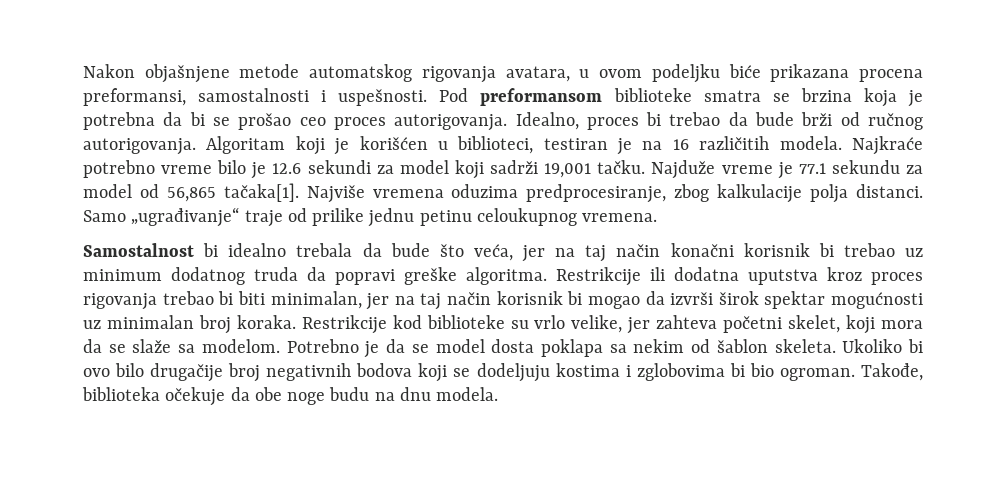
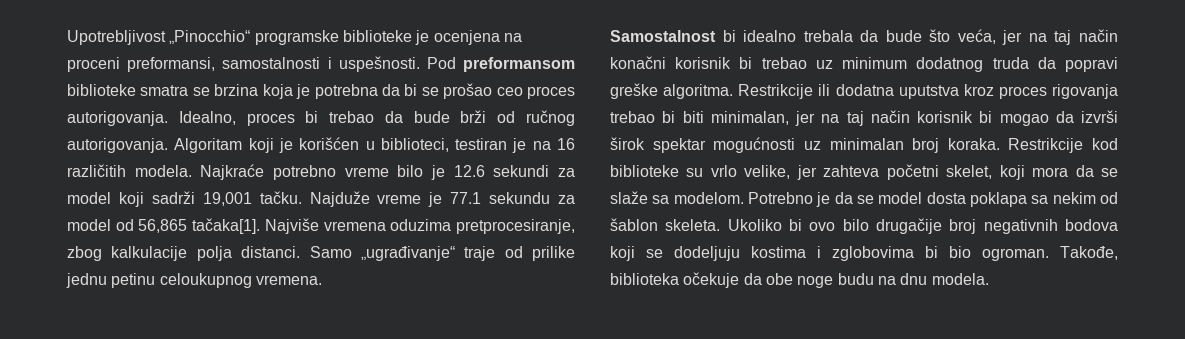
- Nakon objašnjene metode automatskog rigovanja avatara, u ovom podeljku biće prikazana procena preformansi, samostalnosti i uspešnosti.
+ Upotrebljivost „Pinocchio“ programske biblioteke je ocenjena na proceni preformansi, samostalnosti i uspešnosti.
- Najviše vremena oduzima predprocesiranje, zbog kalkulacije polja distanci.
+ Najviše vremena oduzima pretprocesiranje, zbog kalkulacije polja distanci.

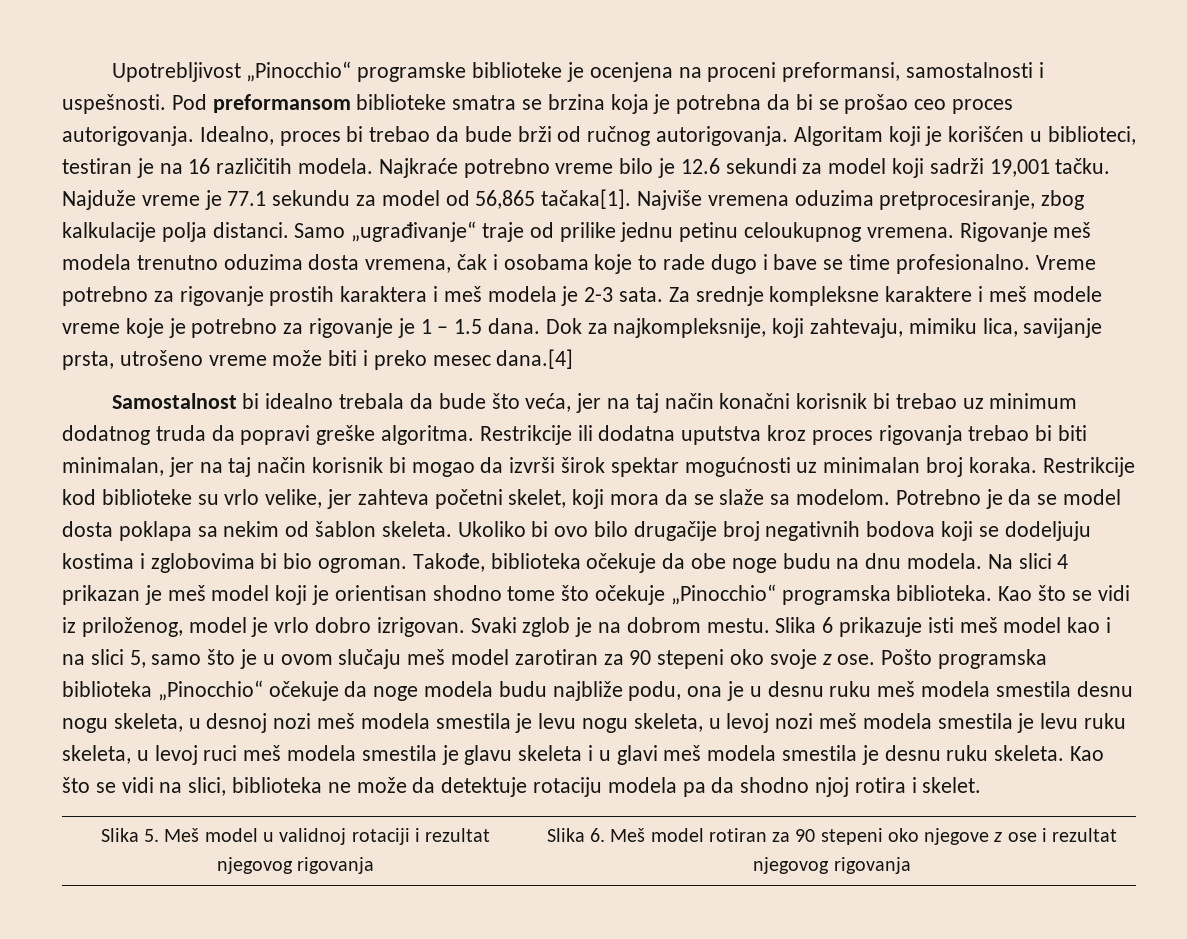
+ Rigovanje meš modela trenutno oduzima dosta vremena, čak i osobama koje to rade dugo i bave se time profesionalno. Vreme potrebno za rigovanje prostih karaktera i meš modela je 2-3 sata. Za srednje kompleksne karaktere i meš modele vreme koje je potrebno za rigovanje je 1 – 1.5 dana. Dok za najkompleksnije, koji zahtevaju, mimiku lica, savijanje prsta, utrošeno vreme može biti i preko mesec dana.[4]
+ Na slici 4 prikazan je meš model koji je orientisan shodno tome što očekuje „Pinocchio“ programska biblioteka. Kao što se vidi iz priloženog, model je vrlo dobro izrigovan. Svaki zglob je na dobrom mestu. Slika 6 prikazuje isti meš model kao i na slici 5, samo što je u ovom slučaju meš model zarotiran za 90 stepeni oko svoje z ose. Pošto programska biblioteka „Pinocchio“ očekuje da noge modela budu najbliže podu, ona je u desnu ruku meš modela smestila desnu nogu skeleta, u desnoj nozi meš modela smestila je levu nogu skeleta, u levoj nozi meš modela smestila je levu ruku skeleta, u levoj ruci meš modela smestila je glavu skeleta i u glavi meš modela smestila je desnu ruku skeleta. Kao što se vidi na slici, biblioteka ne može da detektuje rotaciju modela pa da shodno njoj rotira i skelet.
+ Slika 5. Meš model u validnoj rotaciji i rezultat njegovog rigovanja | Slika 6. Meš model rotiran za 90 stepeni oko njegove z ose i rezultat njegovog rigovanja

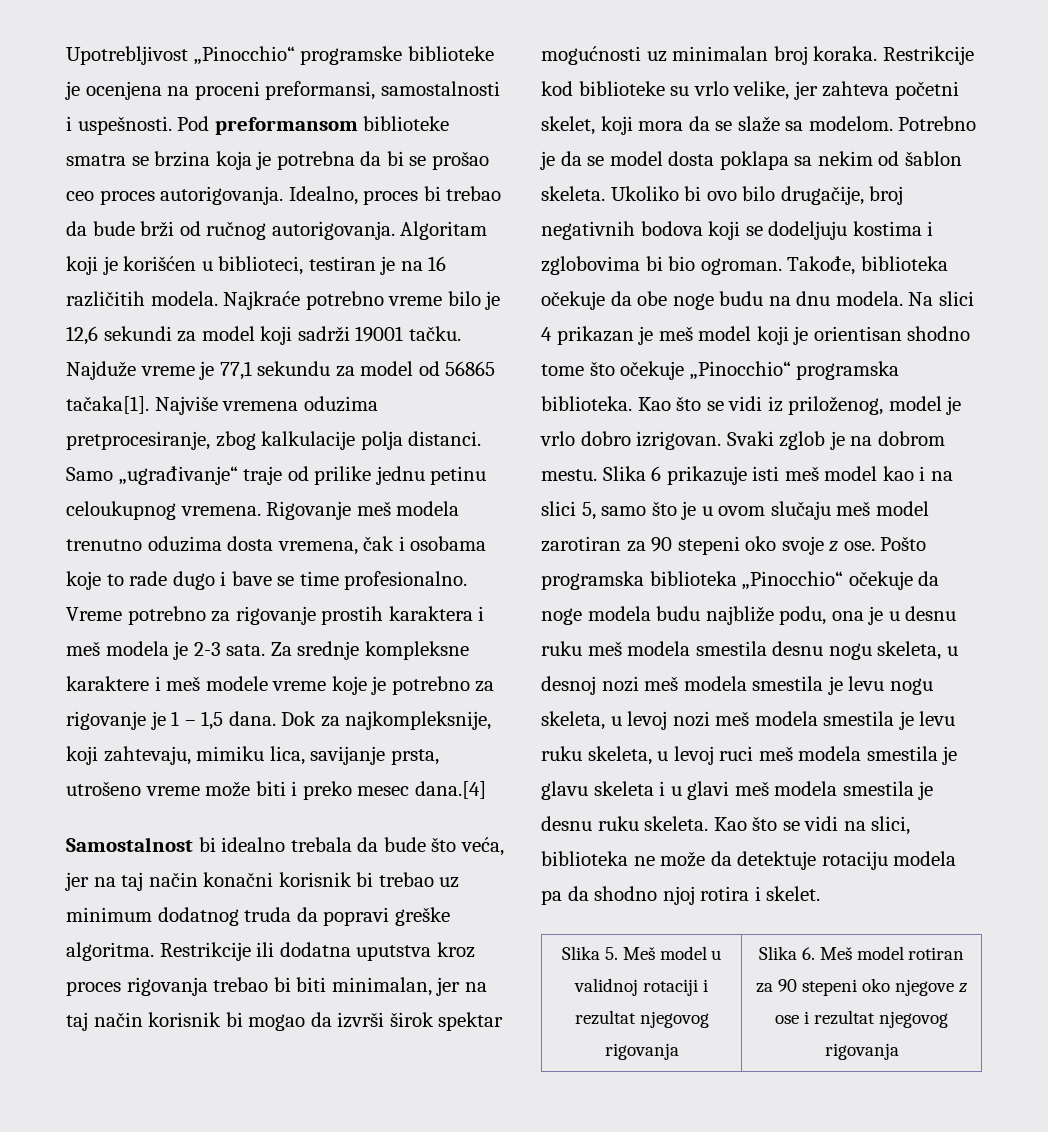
- Najkraće potrebno vreme bilo je 12.6 sekundi za model koji sadrži 19,001 tačku.
+ Najkraće potrebno vreme bilo je 12,6 sekundi za model koji sadrži 19001 tačku.
- Najduže vreme je 77.1 sekundu za model od 56,865 tačaka[1].
+ Najduže vreme je 77,1 sekundu za model od 56865 tačaka[1].
- Za srednje kompleksne karaktere i meš modele vreme koje je potrebno za rigovanje je 1 – 1.5 dana.
+ Za srednje kompleksne karaktere i meš modele vreme koje je potrebno za rigovanje je 1 – 1,5 dana.
- Ukoliko bi ovo bilo drugačije broj negativnih bodova koji se dodeljuju kostima i zglobovima bi bio ogroman.
+ Ukoliko bi ovo bilo drugačije, broj negativnih bodova koji se dodeljuju kostima i zglobovima bi bio ogroman.

